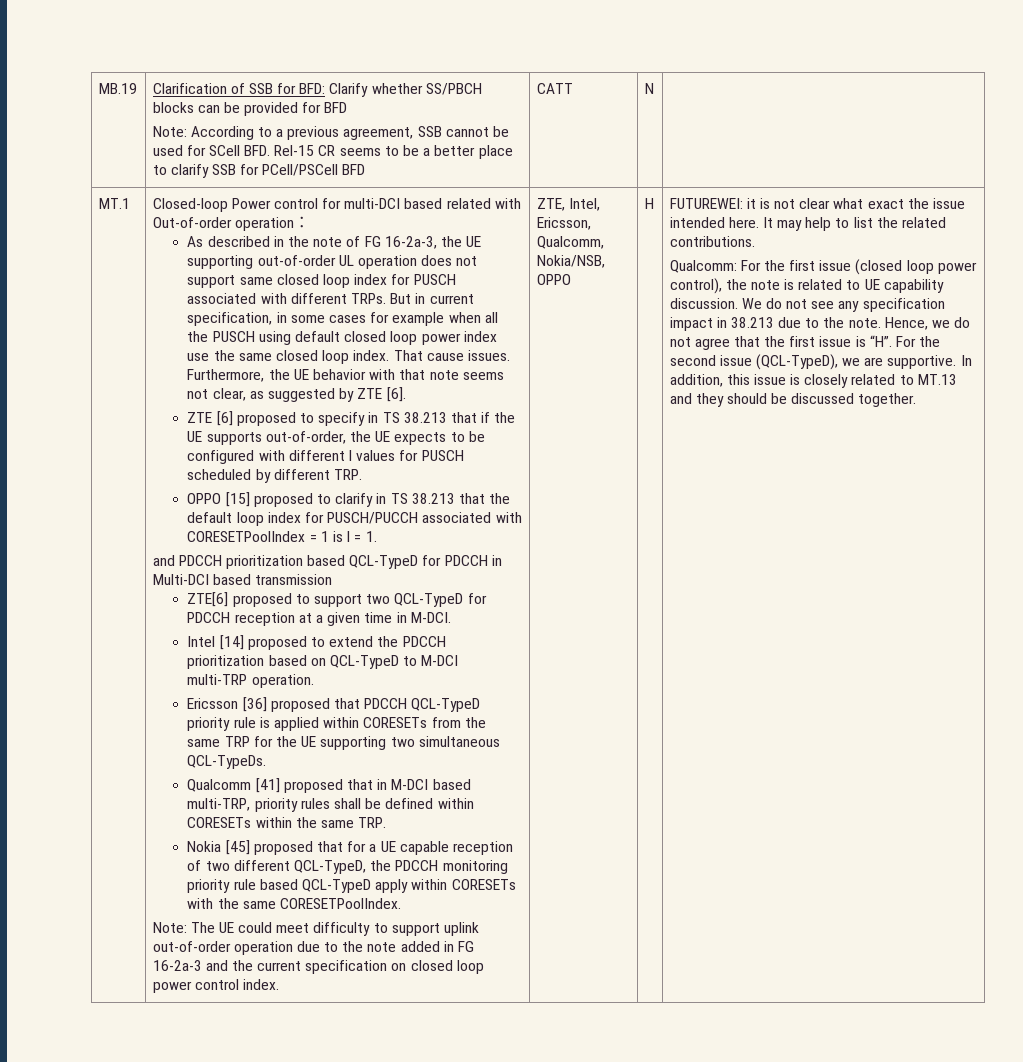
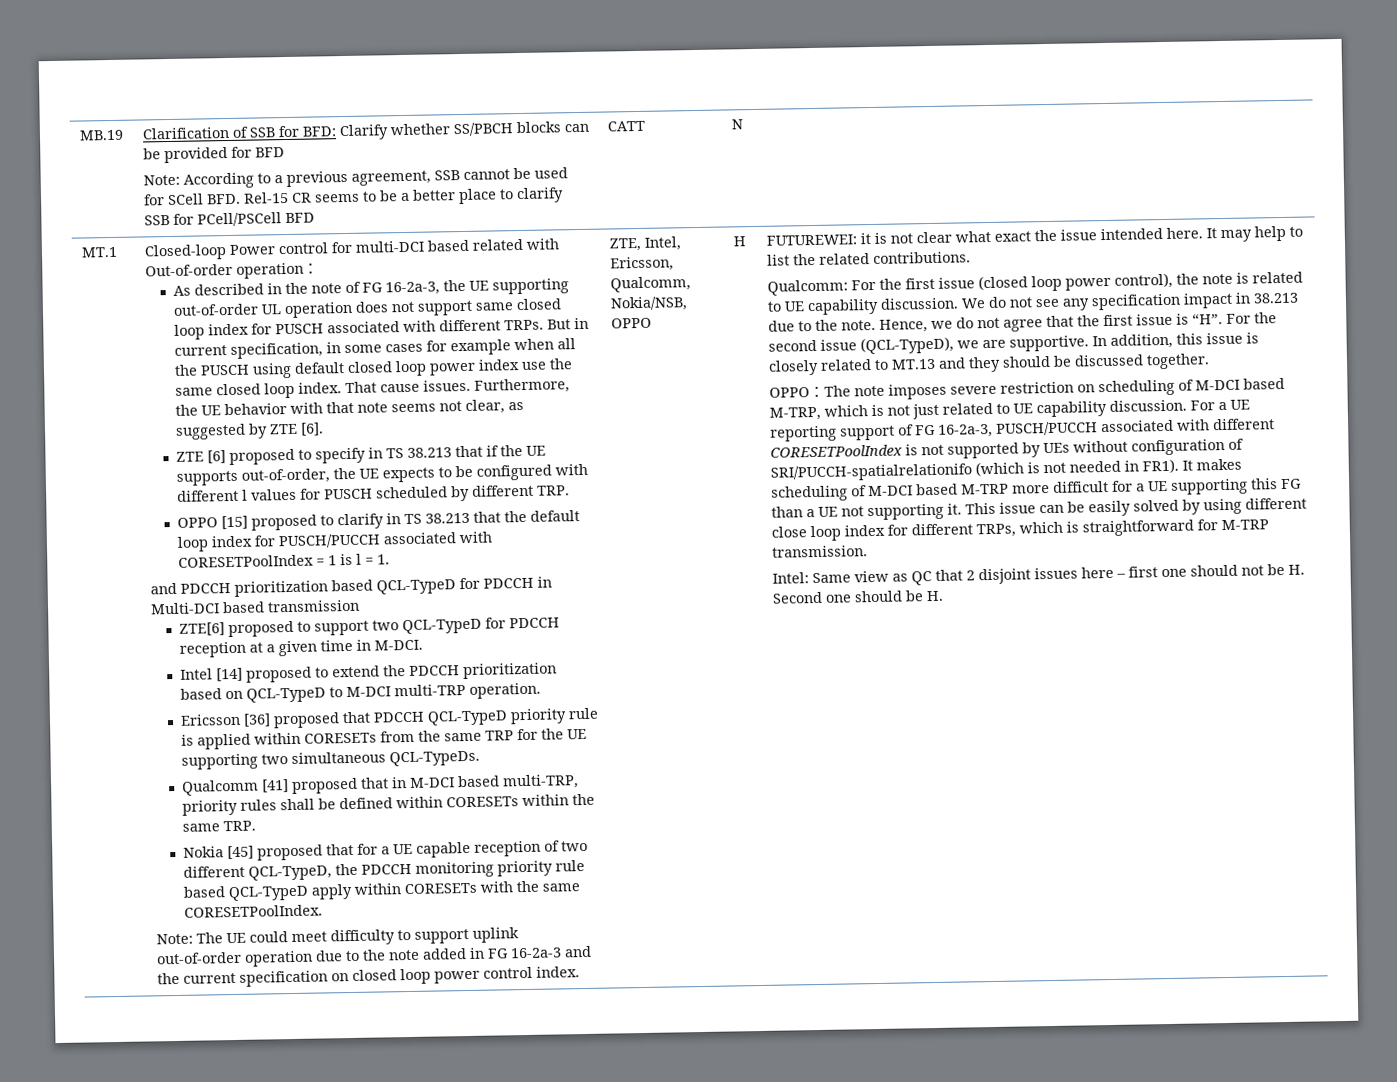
+ OPPO：The note imposes severe restriction on scheduling of M-DCI based M-TRP, which is not just related to UE capability discussion. For a UE reporting support of FG 16-2a-3, PUSCH/PUCCH associated with different CORESETPoolIndex is not supported by UEs without configuration of SRI/PUCCH-spatialrelationifo (which is not needed in FR1). It makes scheduling of M-DCI based M-TRP more difficult for a UE supporting this FG than a UE not supporting it. This issue can be easily solved by using different close loop index for different TRPs, which is straightforward for M-TRP transmission.
+ Intel: Same view as QC that 2 disjoint issues here – first one should not be H. Second one should be H.

